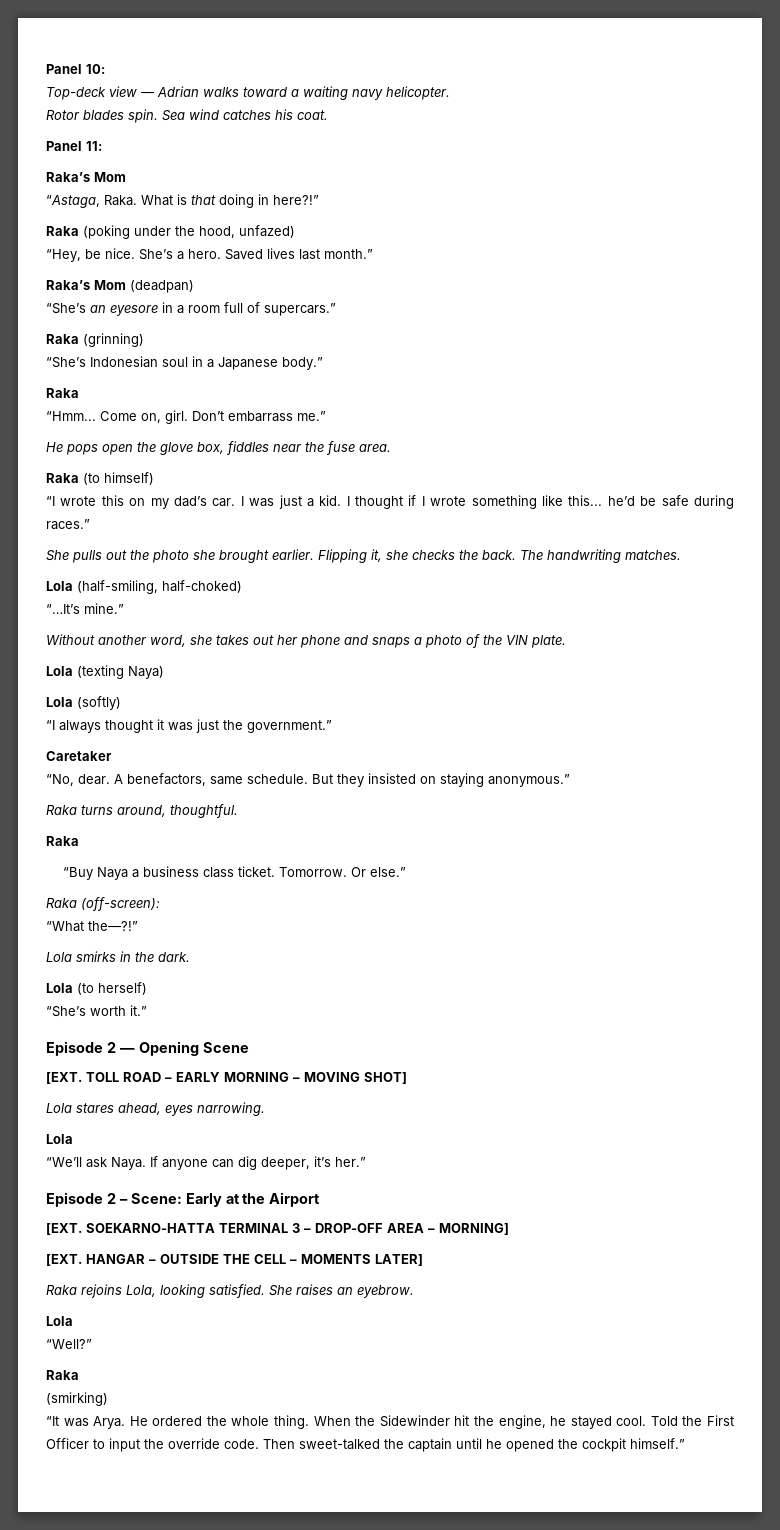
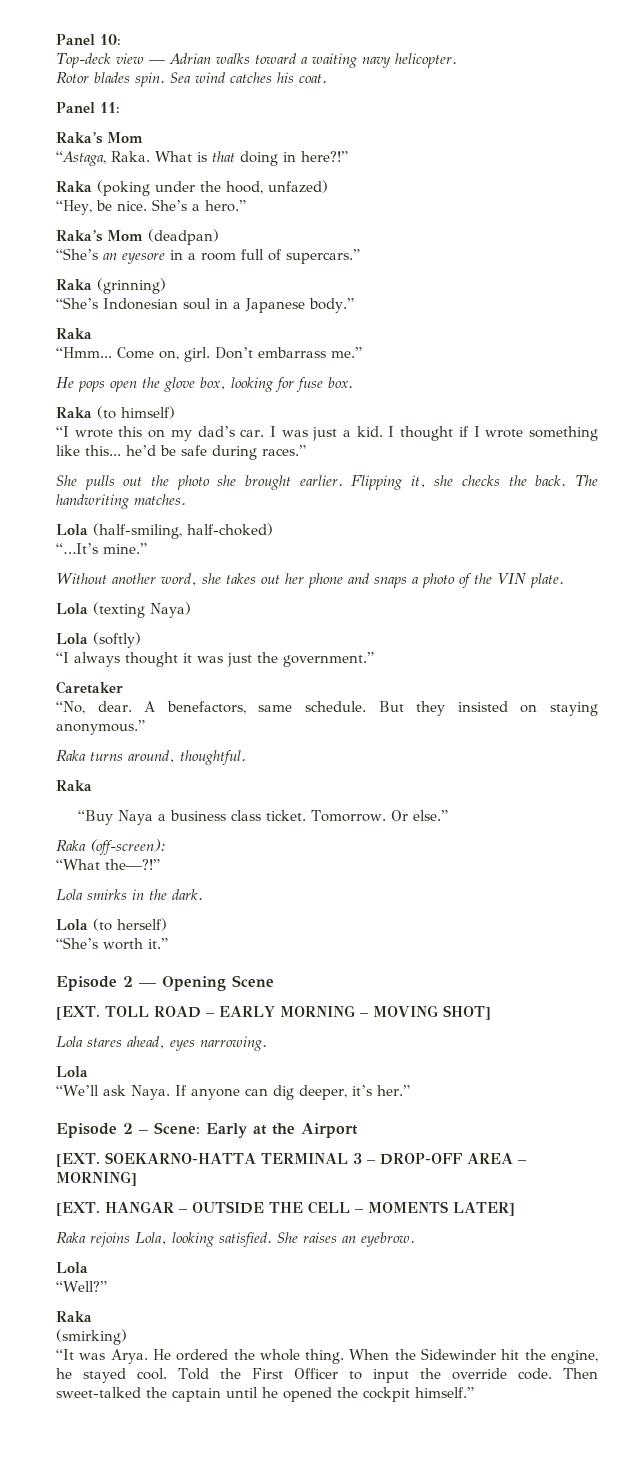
- She’s a hero. Saved lives last month.”
+ She’s a hero.”
- He pops open the glove box, fiddles near the fuse area.
+ He pops open the glove box, looking for fuse box.

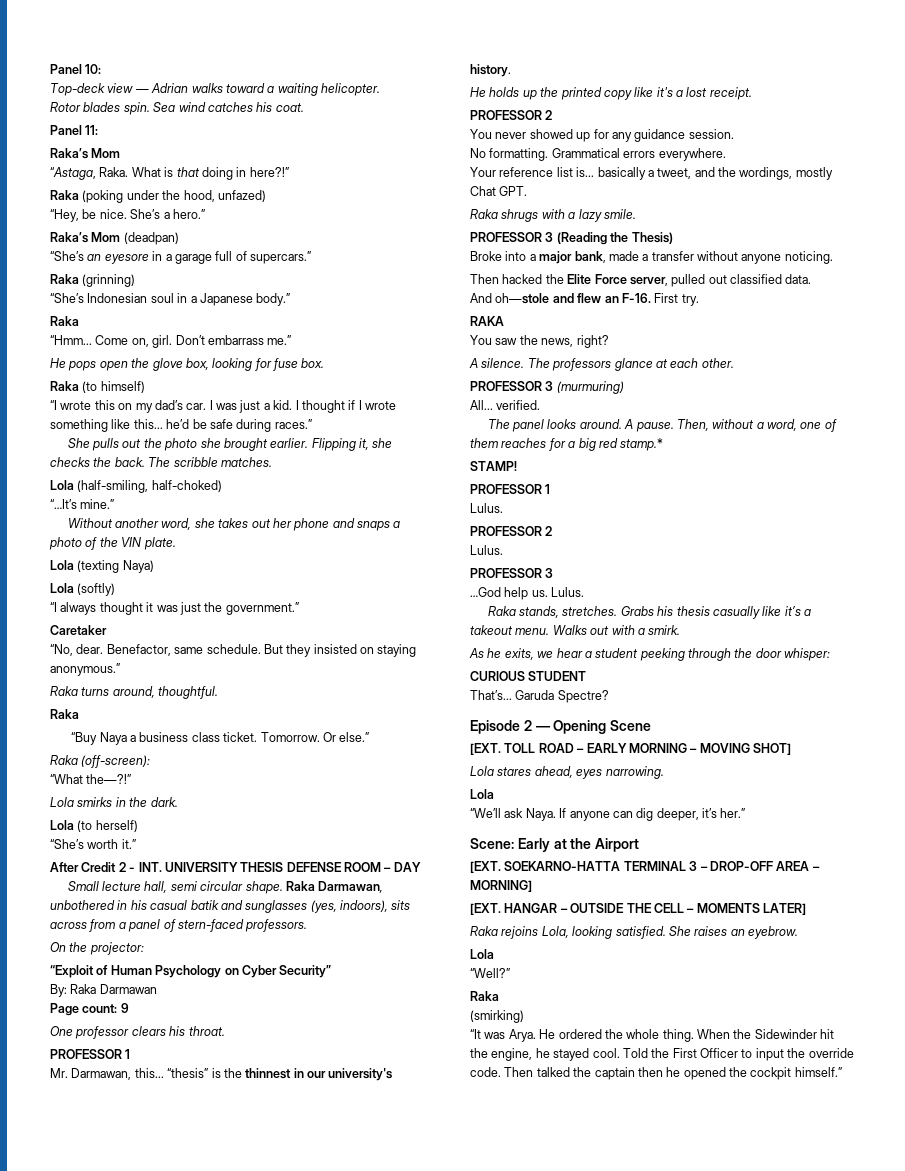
- Top-deck view — Adrian walks toward a waiting navy helicopter.
+ Top-deck view — Adrian walks toward a waiting helicopter.
- “She’s an eyesore in a room full of supercars.”
+ “She’s an eyesore in a garage full of supercars.”
- The handwriting matches.
+ The scribble matches.
- A benefactors, same schedule.
+ Benefactor, same schedule.
+ After Credit 2 - INT. UNIVERSITY THESIS DEFENSE ROOM – DAY
+ Small lecture hall, semi circular shape. Raka Darmawan, unbothered in his casual batik and sunglasses (yes, indoors), sits across from a panel of stern-faced professors.
+ On the projector:
+ “Exploit of Human Psychology on Cyber Security”
+ By: Raka Darmawan
+ Page count: 9
+ One professor clears his throat.
+ PROFESSOR 1
+ Mr. Darmawan, this... “thesis” is the thinnest in our university's history.
+ He holds up the printed copy like it's a lost receipt.
+ PROFESSOR 2
+ You never showed up for any guidance session.
+ No formatting. Grammatical errors everywhere.
+ Your reference list is... basically a tweet, and the wordings, mostly Chat GPT.
+ Raka shrugs with a lazy smile.
+ PROFESSOR 3 (Reading the Thesis)
+ Broke into a major bank, made a transfer without anyone noticing.
+ Then hacked the Elite Force server, pulled out classified data.
+ And oh—stole and flew an F-16. First try.
+ RAKA
+ You saw the news, right?
+ A silence. The professors glance at each other.
+ PROFESSOR 3 (murmuring)
+ All... verified.
+ The panel looks around. A pause. Then, without a word, one of them reaches for a big red stamp.*
+ STAMP!
+ PROFESSOR 1
+ Lulus.
+ PROFESSOR 2
+ Lulus.
+ PROFESSOR 3
+ …God help us. Lulus.
+ Raka stands, stretches. Grabs his thesis casually like it’s a takeout menu. Walks out with a smirk.
+ As he exits, we hear a student peeking through the door whisper:
+ CURIOUS STUDENT
+ That’s... Garuda Spectre?
- Episode 2 – Scene: Early at the Airport
+ Scene: Early at the Airport
- Then sweet-talked the captain until he opened the cockpit himself.”
+ Then talked the captain then he opened the cockpit himself.”

